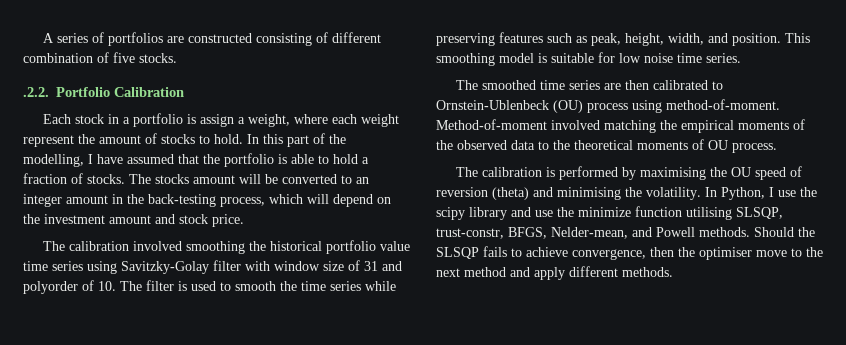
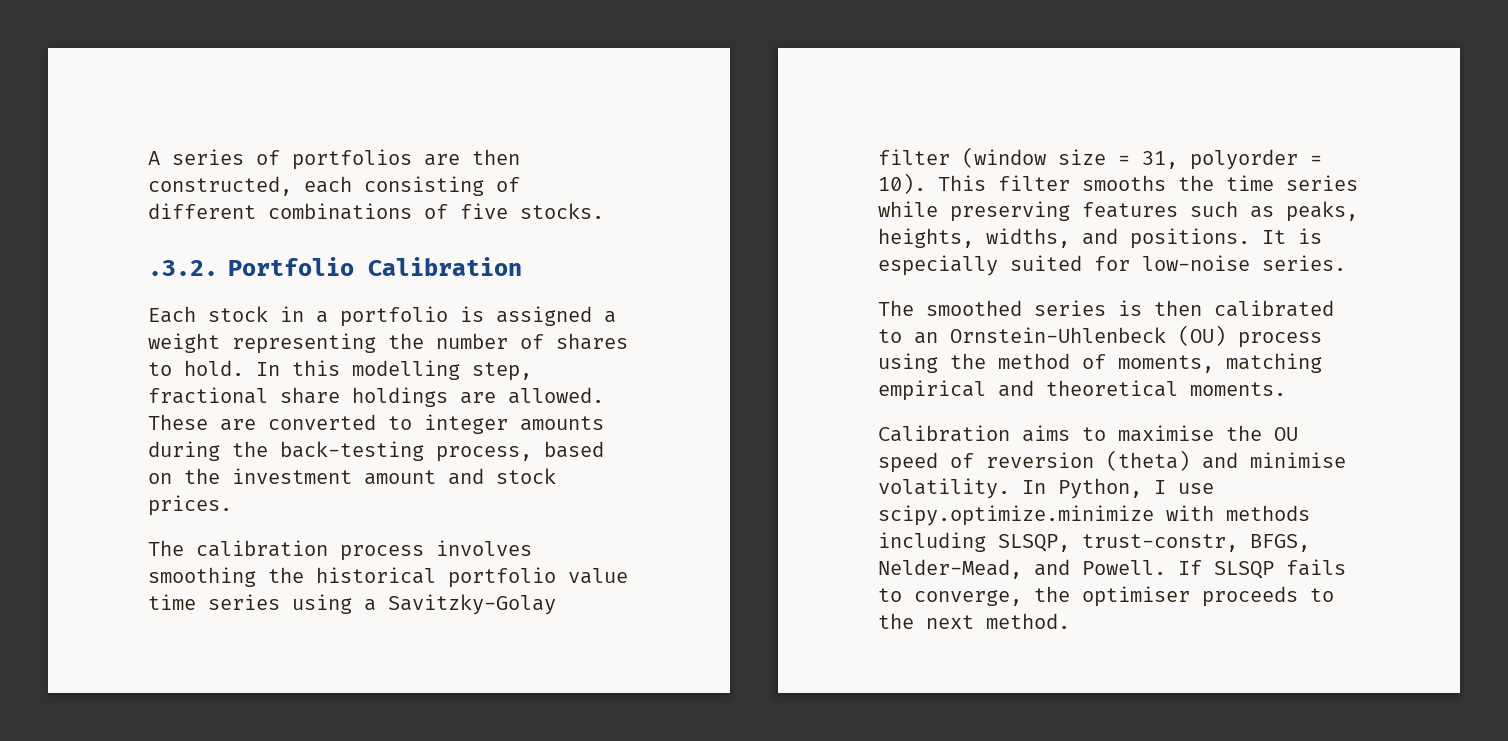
- A series of portfolios are constructed consisting of different combination of five stocks.
+ A series of portfolios are then constructed, each consisting of different combinations of five stocks.
- .2.2. Portfolio Calibration
+ .3.2. Portfolio Calibration
- Each stock in a portfolio is assign a weight, where each weight represent the amount of stocks to hold. In this part of the modelling, I have assumed that the portfolio is able to hold a fraction of stocks. The stocks amount will be converted to an integer amount in the back-testing process, which will depend on the investment amount and stock price.
- The calibration involved smoothing the historical portfolio value time series using Savitzky-Golay filter with window size of 31 and polyorder of 10. The filter is used to smooth the time series while preserving features such as peak, height, width, and position. This smoothing model is suitable for low noise time series.
+ Each stock in a portfolio is assigned a weight representing the number of shares to hold. In this modelling step, fractional share holdings are allowed. These are converted to integer amounts during the back-testing process, based on the investment amount and stock prices.
+ The calibration process involves smoothing the historical portfolio value time series using a Savitzky-Golay filter (window size = 31, polyorder = 10). This filter smooths the time series while preserving features such as peaks, heights, widths, and positions. It is especially suited for low-noise series.
- The smoothed time series are then calibrated to Ornstein-Ublenbeck (OU) process using method-of-moment. Method-of-moment involved matching the empirical moments of the observed data to the theoretical moments of OU process.
- The calibration is performed by maximising the OU speed of reversion (theta) and minimising the volatility.
+ The smoothed series is then calibrated to an Ornstein-Uhlenbeck (OU) process using the method of moments, matching empirical and theoretical moments.
+ Calibration aims to maximise the OU speed of reversion (theta) and minimise volatility.
- In Python, I use the scipy library and use the minimize function utilising SLSQP, trust-constr, BFGS, Nelder-mean, and Powell methods. Should the SLSQP fails to achieve convergence, then the optimiser move to the next method and apply different methods.
+ In Python, I use scipy.optimize.minimize with methods including SLSQP, trust-constr, BFGS, Nelder-Mead, and Powell. If SLSQP fails to converge, the optimiser proceeds to the next method.

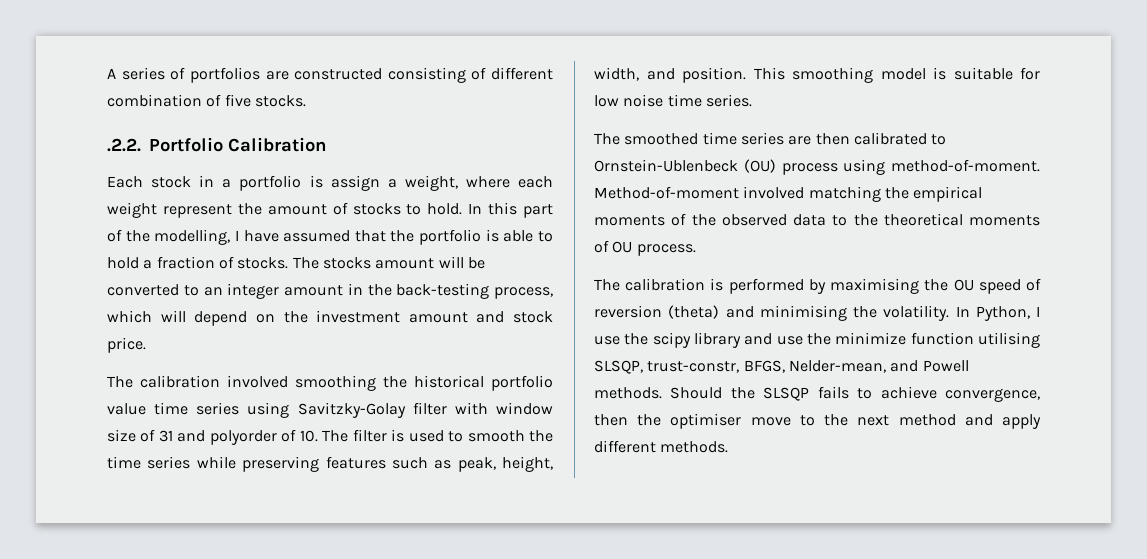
- A series of portfolios are then constructed, each consisting of different combinations of five stocks.
+ A series of portfolios are constructed consisting of different combination of five stocks.
- .3.2. Portfolio Calibration
+ .2.2. Portfolio Calibration
- Each stock in a portfolio is assigned a weight representing the number of shares to hold. In this modelling step, fractional share holdings are allowed. These are converted to integer amounts during the back-testing process, based on the investment amount and stock prices.
- The calibration process involves smoothing the historical portfolio value time series using a Savitzky-Golay filter (window size = 31, polyorder = 10). This filter smooths the time series while preserving features such as peaks, heights, widths, and positions. It is especially suited for low-noise series.
+ Each stock in a portfolio is assign a weight, where each weight represent the amount of stocks to hold. In this part of the modelling, I have assumed that the portfolio is able to hold a fraction of stocks. The stocks amount will be converted to an integer amount in the back-testing process, which will depend on the investment amount and stock price.
+ The calibration involved smoothing the historical portfolio value time series using Savitzky-Golay filter with window size of 31 and polyorder of 10. The filter is used to smooth the time series while preserving features such as peak, height, width, and position. This smoothing model is suitable for low noise time series.
- The smoothed series is then calibrated to an Ornstein-Uhlenbeck (OU) process using the method of moments, matching empirical and theoretical moments.
- Calibration aims to maximise the OU speed of reversion (theta) and minimise volatility.
+ The smoothed time series are then calibrated to Ornstein-Ublenbeck (OU) process using method-of-moment. Method-of-moment involved matching the empirical moments of the observed data to the theoretical moments of OU process.
+ The calibration is performed by maximising the OU speed of reversion (theta) and minimising the volatility.
- In Python, I use scipy.optimize.minimize with methods including SLSQP, trust-constr, BFGS, Nelder-Mead, and Powell. If SLSQP fails to converge, the optimiser proceeds to the next method.
+ In Python, I use the scipy library and use the minimize function utilising SLSQP, trust-constr, BFGS, Nelder-mean, and Powell methods. Should the SLSQP fails to achieve convergence, then the optimiser move to the next method and apply different methods.

